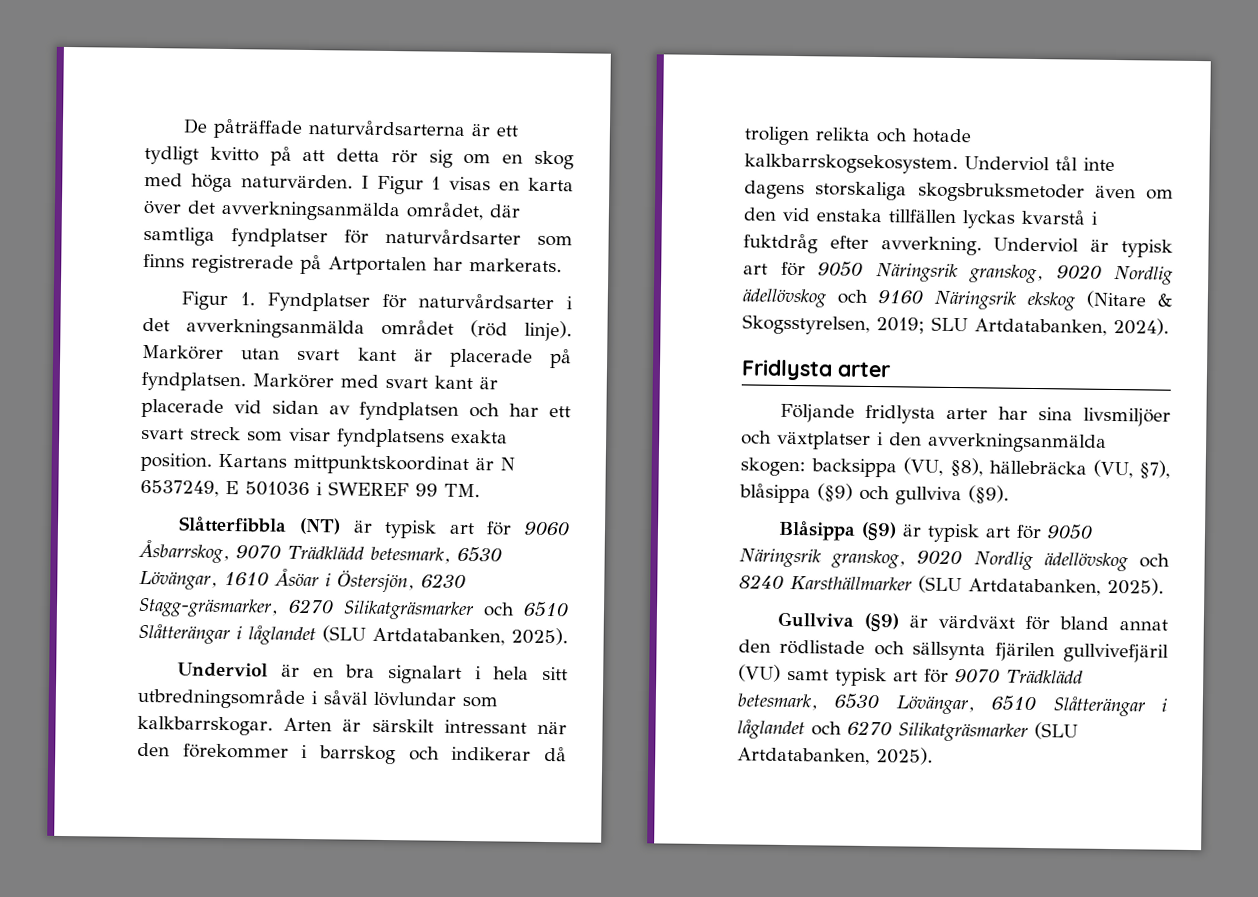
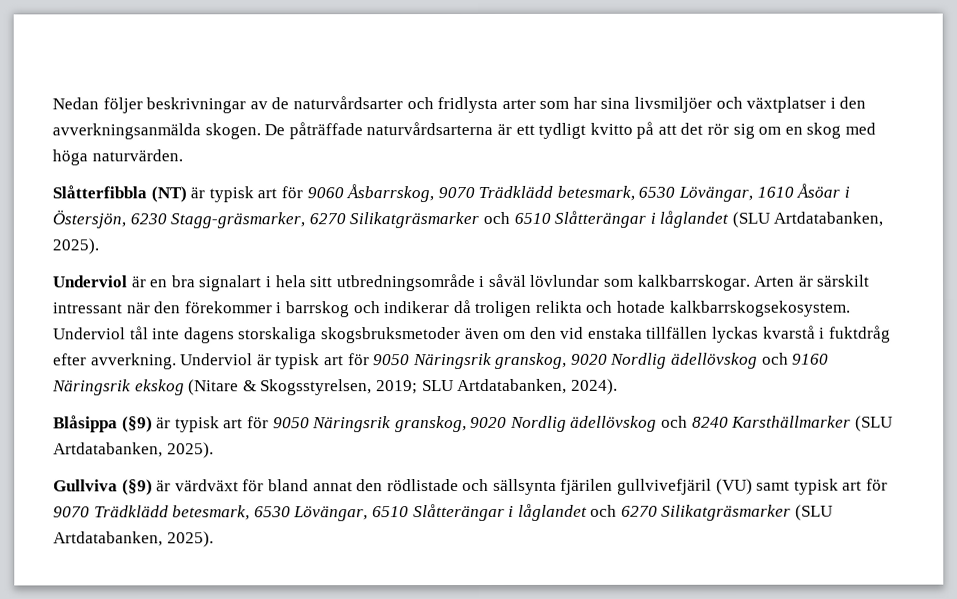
+ Nedan följer beskrivningar av de naturvårdsarter och fridlysta arter som har sina livsmiljöer och växtplatser i den avverkningsanmälda skogen.
- De påträffade naturvårdsarterna är ett tydligt kvitto på att detta rör sig om en skog med höga naturvärden. I Figur 1 visas en karta över det avverkningsanmälda området, där samtliga fyndplatser för naturvårdsarter som finns registrerade på Artportalen har markerats.
- Figur 1. Fyndplatser för naturvårdsarter i det avverkningsanmälda området (röd linje). Markörer utan svart kant är placerade på fyndplatsen. Markörer med svart kant är placerade vid sidan av fyndplatsen och har ett svart streck som visar fyndplatsens exakta position. Kartans mittpunktskoordinat är N 6537249, E 501036 i SWEREF 99 TM.
+ De påträffade naturvårdsarterna är ett tydligt kvitto på att det rör sig om en skog med höga naturvärden.
- Fridlysta arter
- Följande fridlysta arter har sina livsmiljöer och växtplatser i den avverkningsanmälda skogen: backsippa (VU, §8), hällebräcka (VU, §7), blåsippa (§9) och gullviva (§9).

